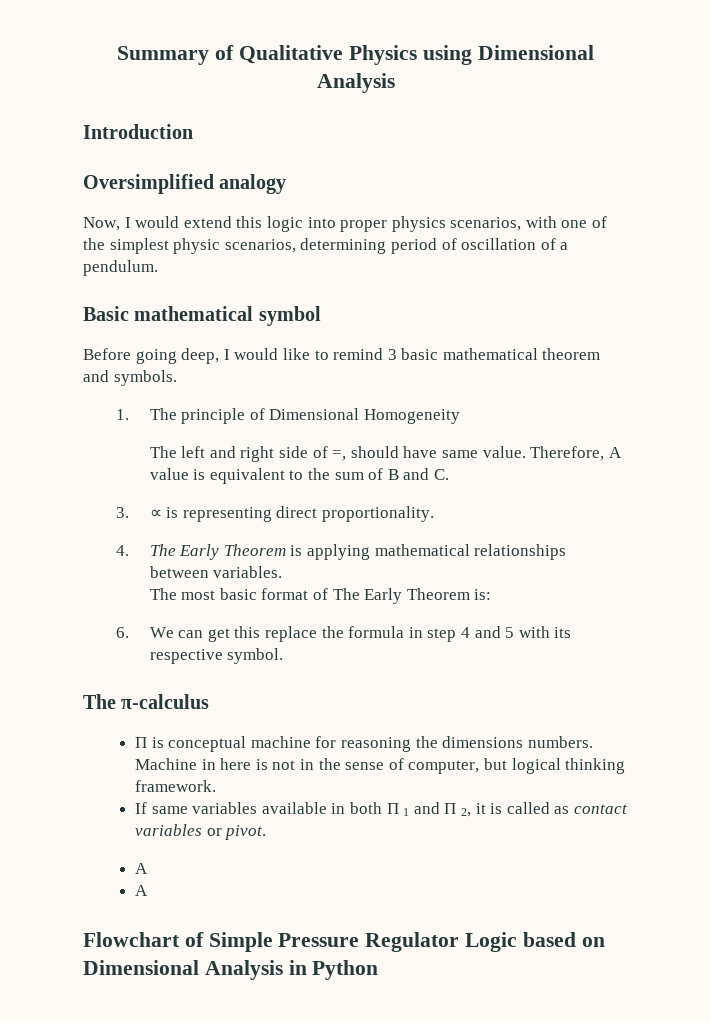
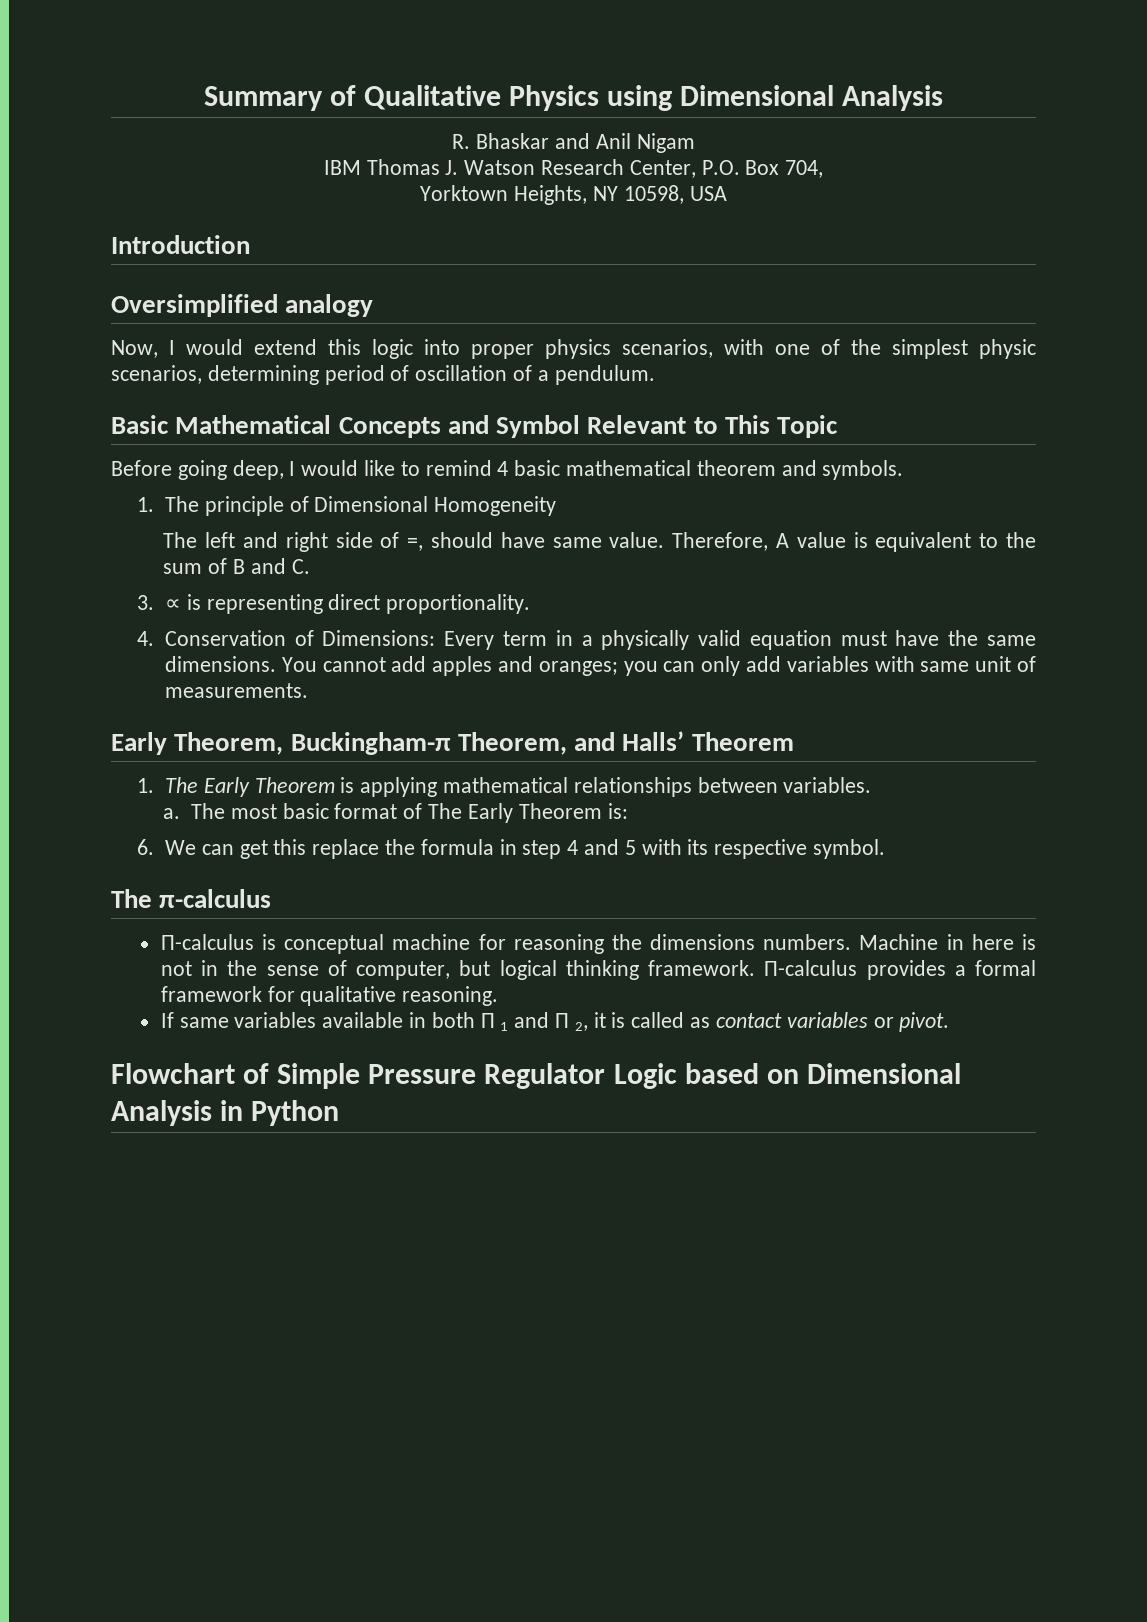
+ R. Bhaskar and Anil Nigam
+ IBM Thomas J. Watson Research Center, P.O. Box 704,
+ Yorktown Heights, NY 10598, USA
- Basic mathematical symbol
+ Basic Mathematical Concepts and Symbol Relevant to This Topic
- Before going deep, I would like to remind 3 basic mathematical theorem and symbols.
+ Before going deep, I would like to remind 4 basic mathematical theorem and symbols.
- 4. The Early Theorem is applying mathematical relationships between variables.
+ 4. Conservation of Dimensions: Every term in a physically valid equation must have the same dimensions. You cannot add apples and oranges; you can only add variables with same unit of measurements.
+ Early Theorem, Buckingham-π Theorem, and Halls’ Theorem
+ 1. The Early Theorem is applying mathematical relationships between variables.
+ a.
- Π is conceptual machine for reasoning the dimensions numbers.
+ Π-calculus is conceptual machine for reasoning the dimensions numbers.
+ Π-calculus provides a formal framework for qualitative reasoning.
  If same variables available in both Π 1 and Π 2, it is called as contact variables or pivot.
- A
- A

